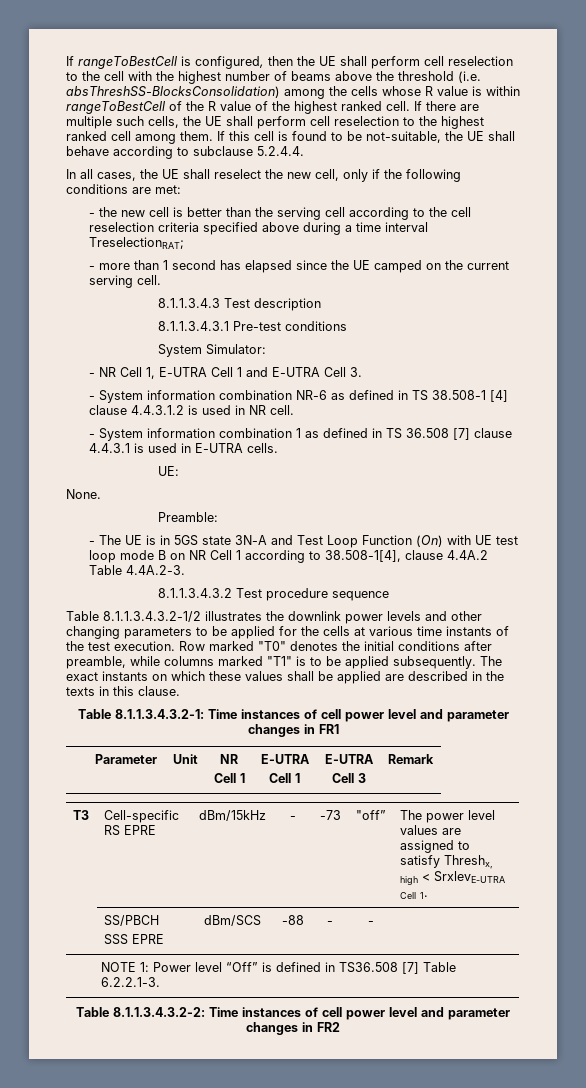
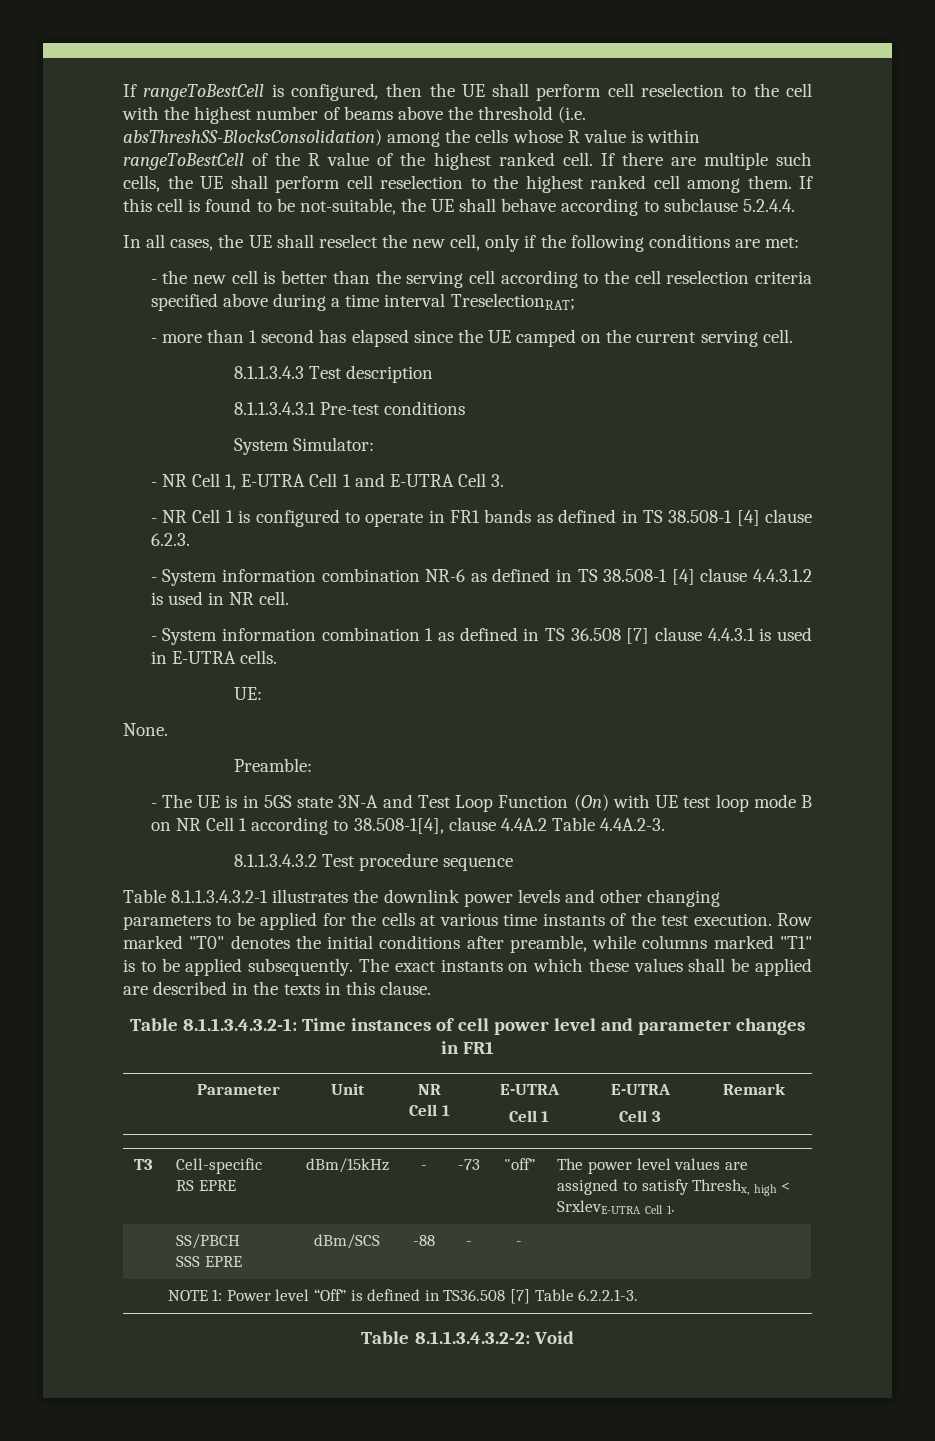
+ - NR Cell 1 is configured to operate in FR1 bands as defined in TS 38.508-1 [4] clause 6.2.3.
- Table 8.1.1.3.4.3.2-1/2 illustrates the downlink power levels and other changing parameters to be applied for the cells at various time instants of the test execution.
+ Table 8.1.1.3.4.3.2-1 illustrates the downlink power levels and other changing parameters to be applied for the cells at various time instants of the test execution.
- Table 8.1.1.3.4.3.2-2: Time instances of cell power level and parameter changes in FR2
+ Table 8.1.1.3.4.3.2-2: Void

